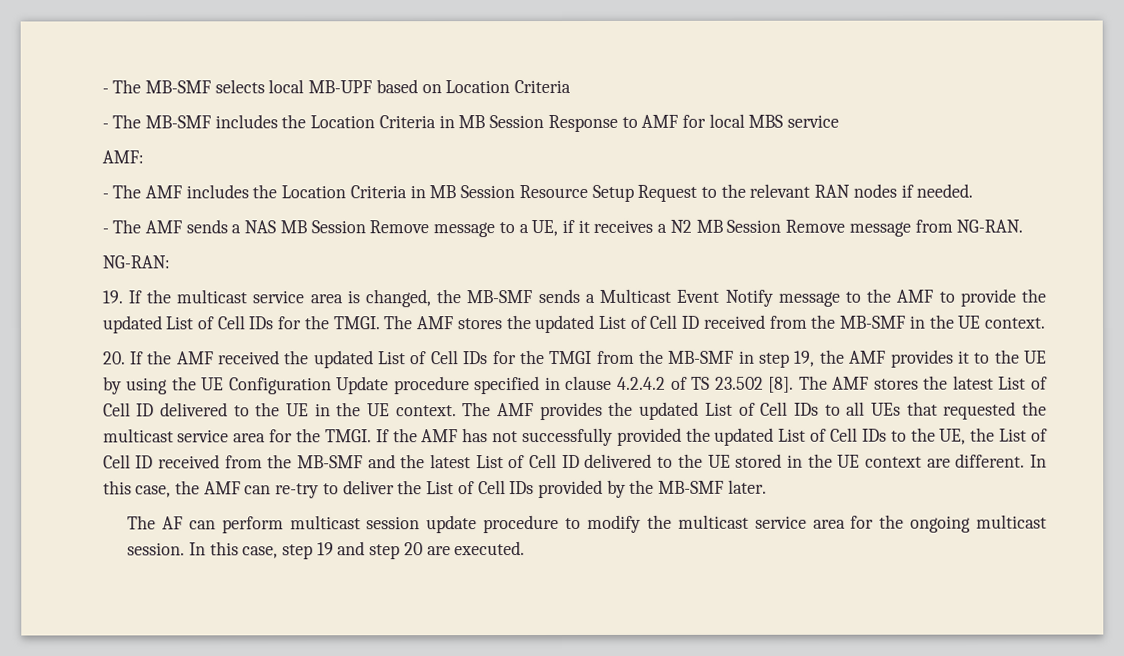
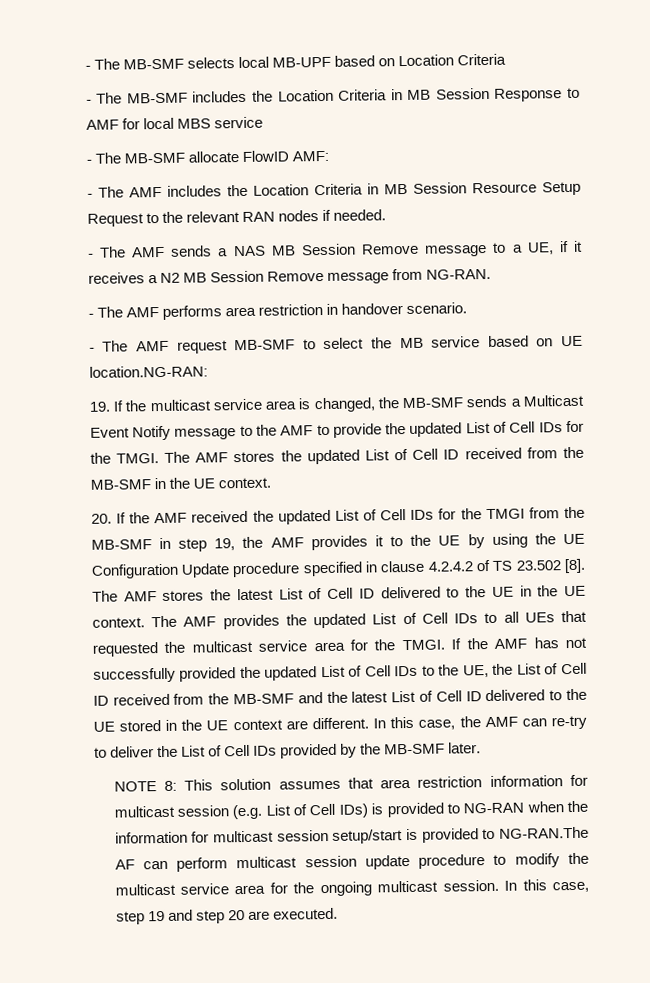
- AMF:
+ - The MB-SMF allocate FlowID AMF:
- NG-RAN:
+ - The AMF performs area restriction in handover scenario.
+ - The AMF request MB-SMF to select the MB service based on UE location.NG-RAN:
- The AF can perform multicast session update procedure to modify the multicast service area for the ongoing multicast session.
+ NOTE 8: This solution assumes that area restriction information for multicast session (e.g. List of Cell IDs) is provided to NG-RAN when the information for multicast session setup/start is provided to NG-RAN.The AF can perform multicast session update procedure to modify the multicast service area for the ongoing multicast session.

